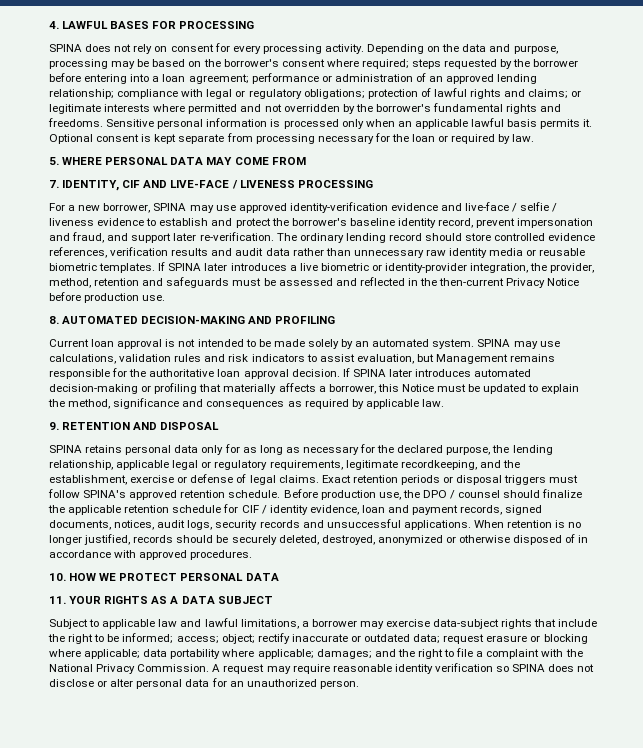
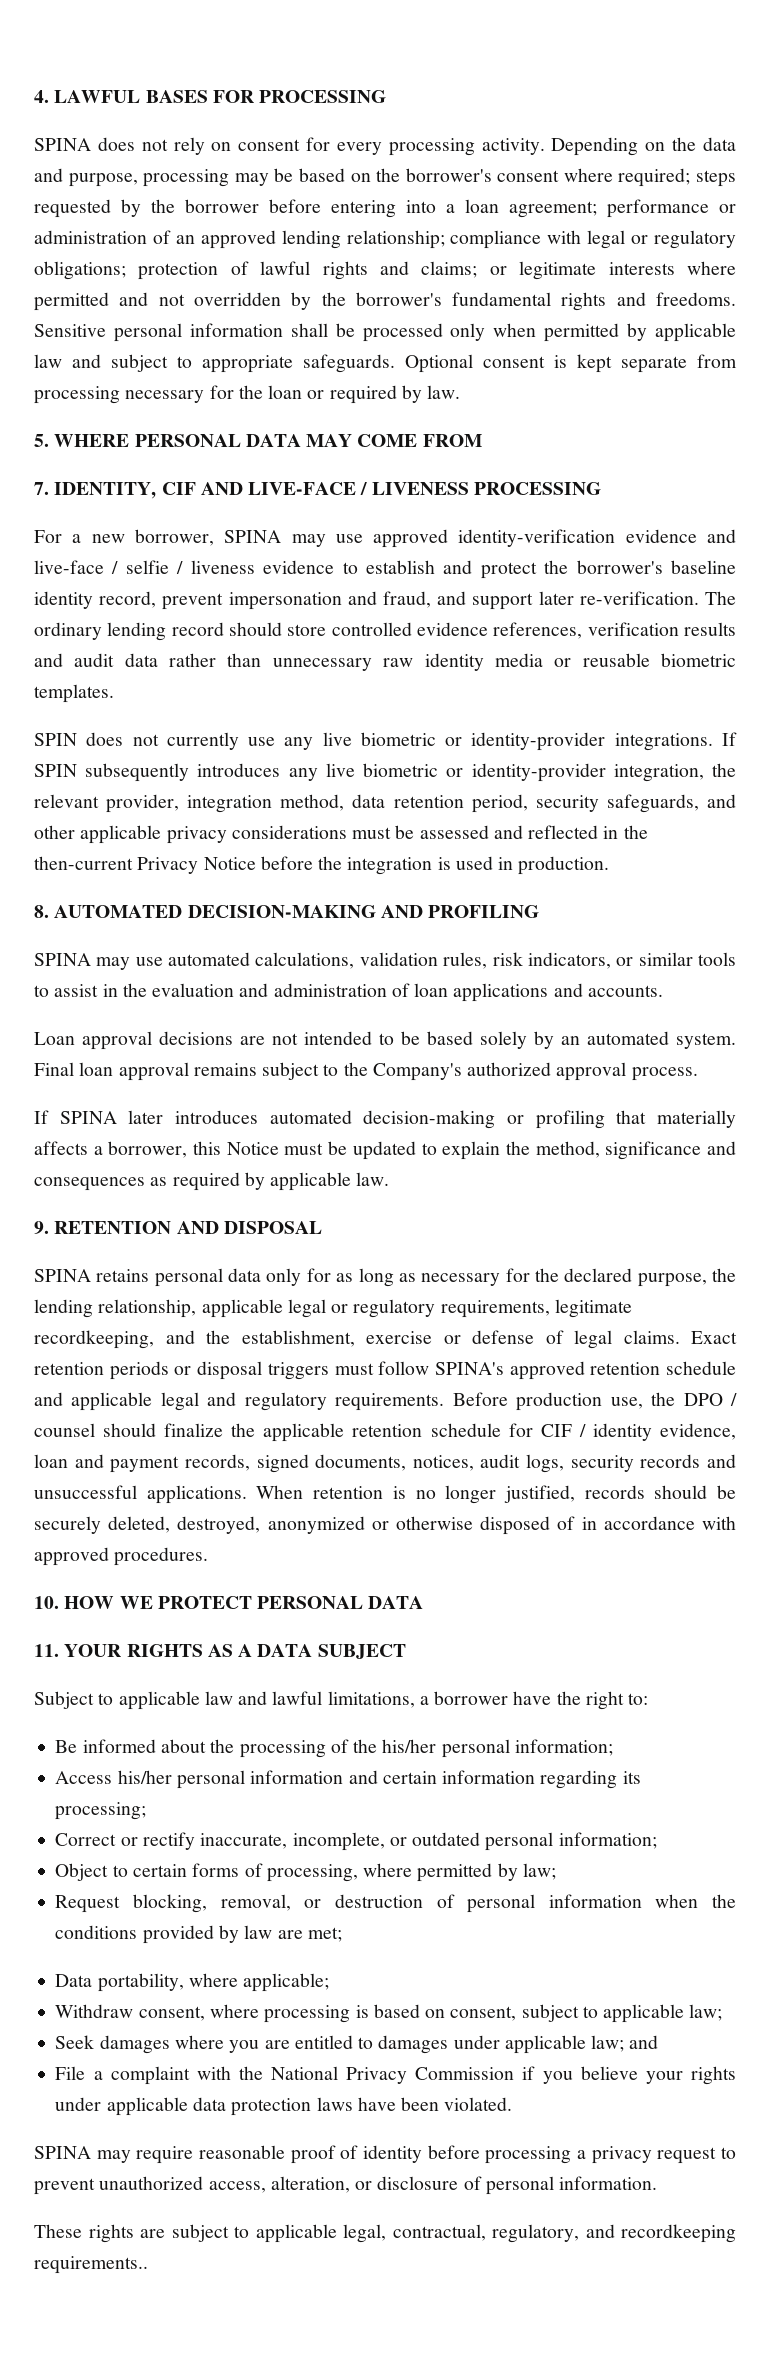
- Sensitive personal information is processed only when an applicable lawful basis permits it.
+ Sensitive personal information shall be processed only when permitted by applicable law and subject to appropriate safeguards.
- The ordinary lending record should store controlled evidence references, verification results and audit data rather than unnecessary raw identity media or reusable biometric templates. If SPINA later introduces a live biometric or identity-provider integration, the provider, method, retention and safeguards must be assessed and reflected in the then-current Privacy Notice before production use.
+ The ordinary lending record should store controlled evidence references, verification results and audit data rather than unnecessary raw identity media or reusable biometric templates.
+ SPIN does not currently use any live biometric or identity-provider integrations. If SPIN subsequently introduces any live biometric or identity-provider integration, the relevant provider, integration method, data retention period, security safeguards, and other applicable privacy considerations must be assessed and reflected in the then-current Privacy Notice before the integration is used in production.
- Current loan approval is not intended to be made solely by an automated system.
+ SPINA may use automated calculations, validation rules, risk indicators, or similar tools to assist in the evaluation and administration of loan applications and accounts.
+ Loan approval decisions are not intended to be based solely by an automated system.
- SPINA may use calculations, validation rules and risk indicators to assist evaluation, but Management remains responsible for the authoritative loan approval decision. If SPINA later introduces automated decision-making or profiling that materially affects a borrower, this Notice must be updated to explain the method, significance and consequences as required by applicable law.
+ Final loan approval remains subject to the Company's authorized approval process.
+ If SPINA later introduces automated decision-making or profiling that materially affects a borrower, this Notice must be updated to explain the method, significance and consequences as required by applicable law.
- Exact retention periods or disposal triggers must follow SPINA's approved retention schedule.
+ Exact retention periods or disposal triggers must follow SPINA's approved retention schedule and applicable legal and regulatory requirements.
- Subject to applicable law and lawful limitations, a borrower may exercise data-subject rights that include the right to be informed; access; object; rectify inaccurate or outdated data; request erasure or blocking where applicable; data portability where applicable; damages; and the right to file a complaint with the National Privacy Commission. A request may require reasonable identity verification so SPINA does not disclose or alter personal data for an unauthorized person.
+ Subject to applicable law and lawful limitations, a borrower have the right to:
+ Be informed about the processing of the his/her personal information;
+ Access his/her personal information and certain information regarding its processing;
+ Correct or rectify inaccurate, incomplete, or outdated personal information;
+ Object to certain forms of processing, where permitted by law;
+ Request blocking, removal, or destruction of personal information when the conditions provided by law are met;
+ Data portability, where applicable;
+ Withdraw consent, where processing is based on consent, subject to applicable law;
+ Seek damages where you are entitled to damages under applicable law; and
+ File a complaint with the National Privacy Commission if you believe your rights under applicable data protection laws have been violated.
+ SPINA may require reasonable proof of identity before processing a privacy request to prevent unauthorized access, alteration, or disclosure of personal information.
+ These rights are subject to applicable legal, contractual, regulatory, and recordkeeping requirements..

